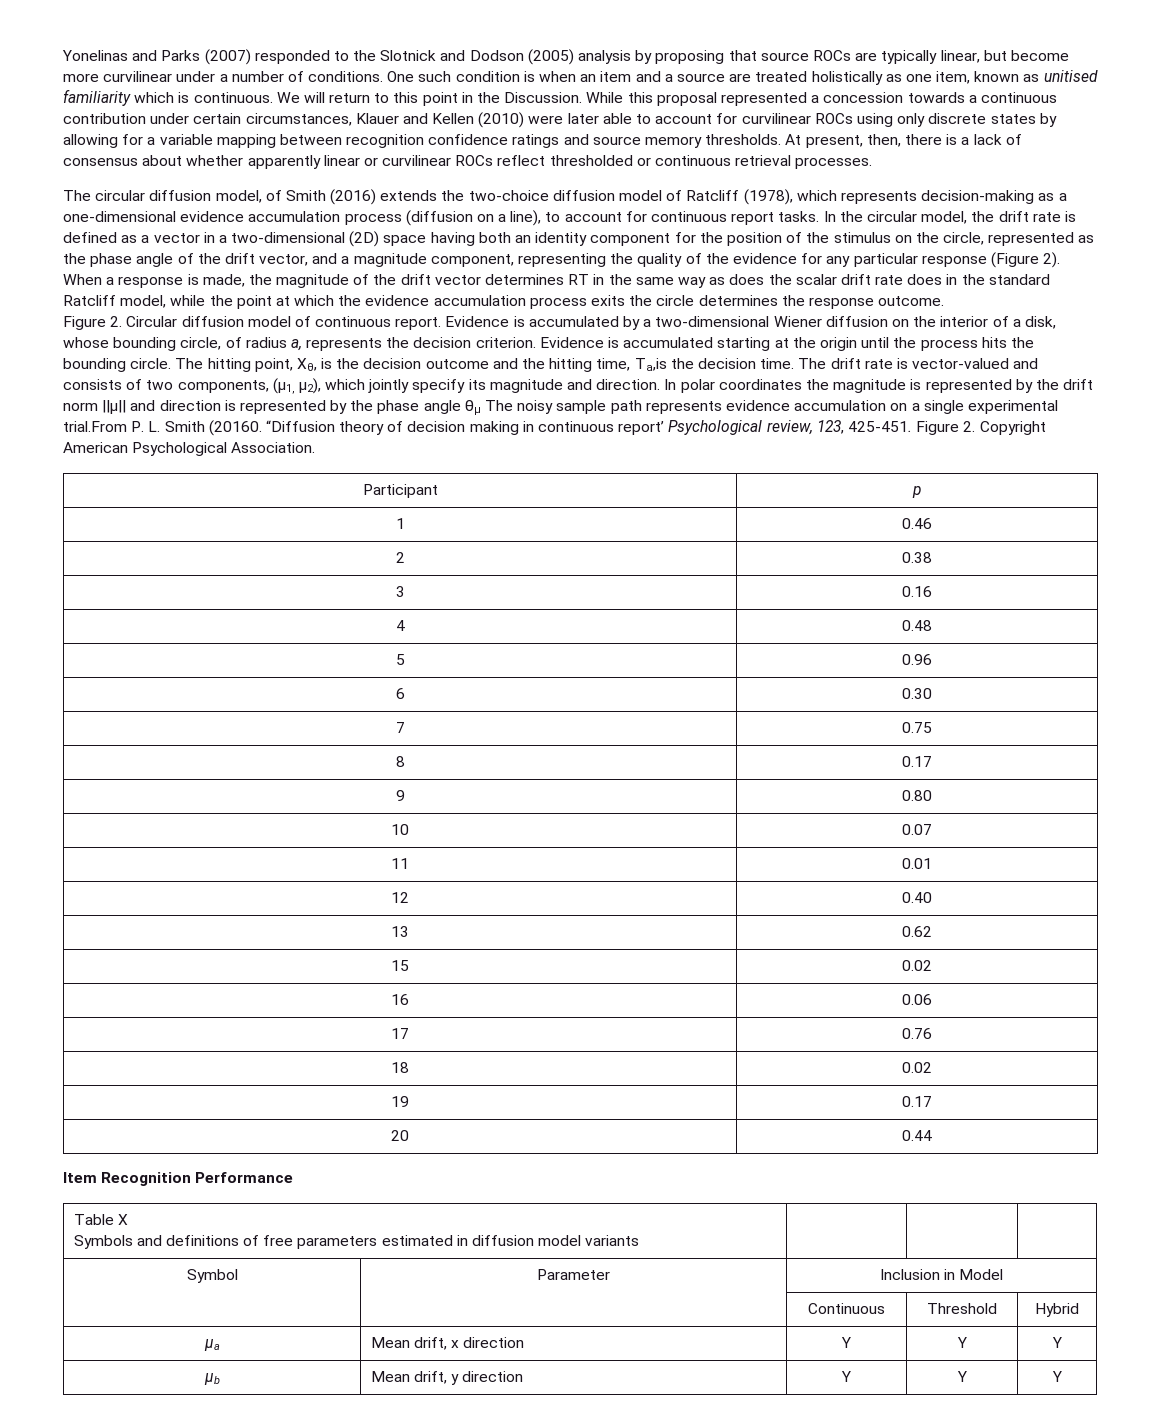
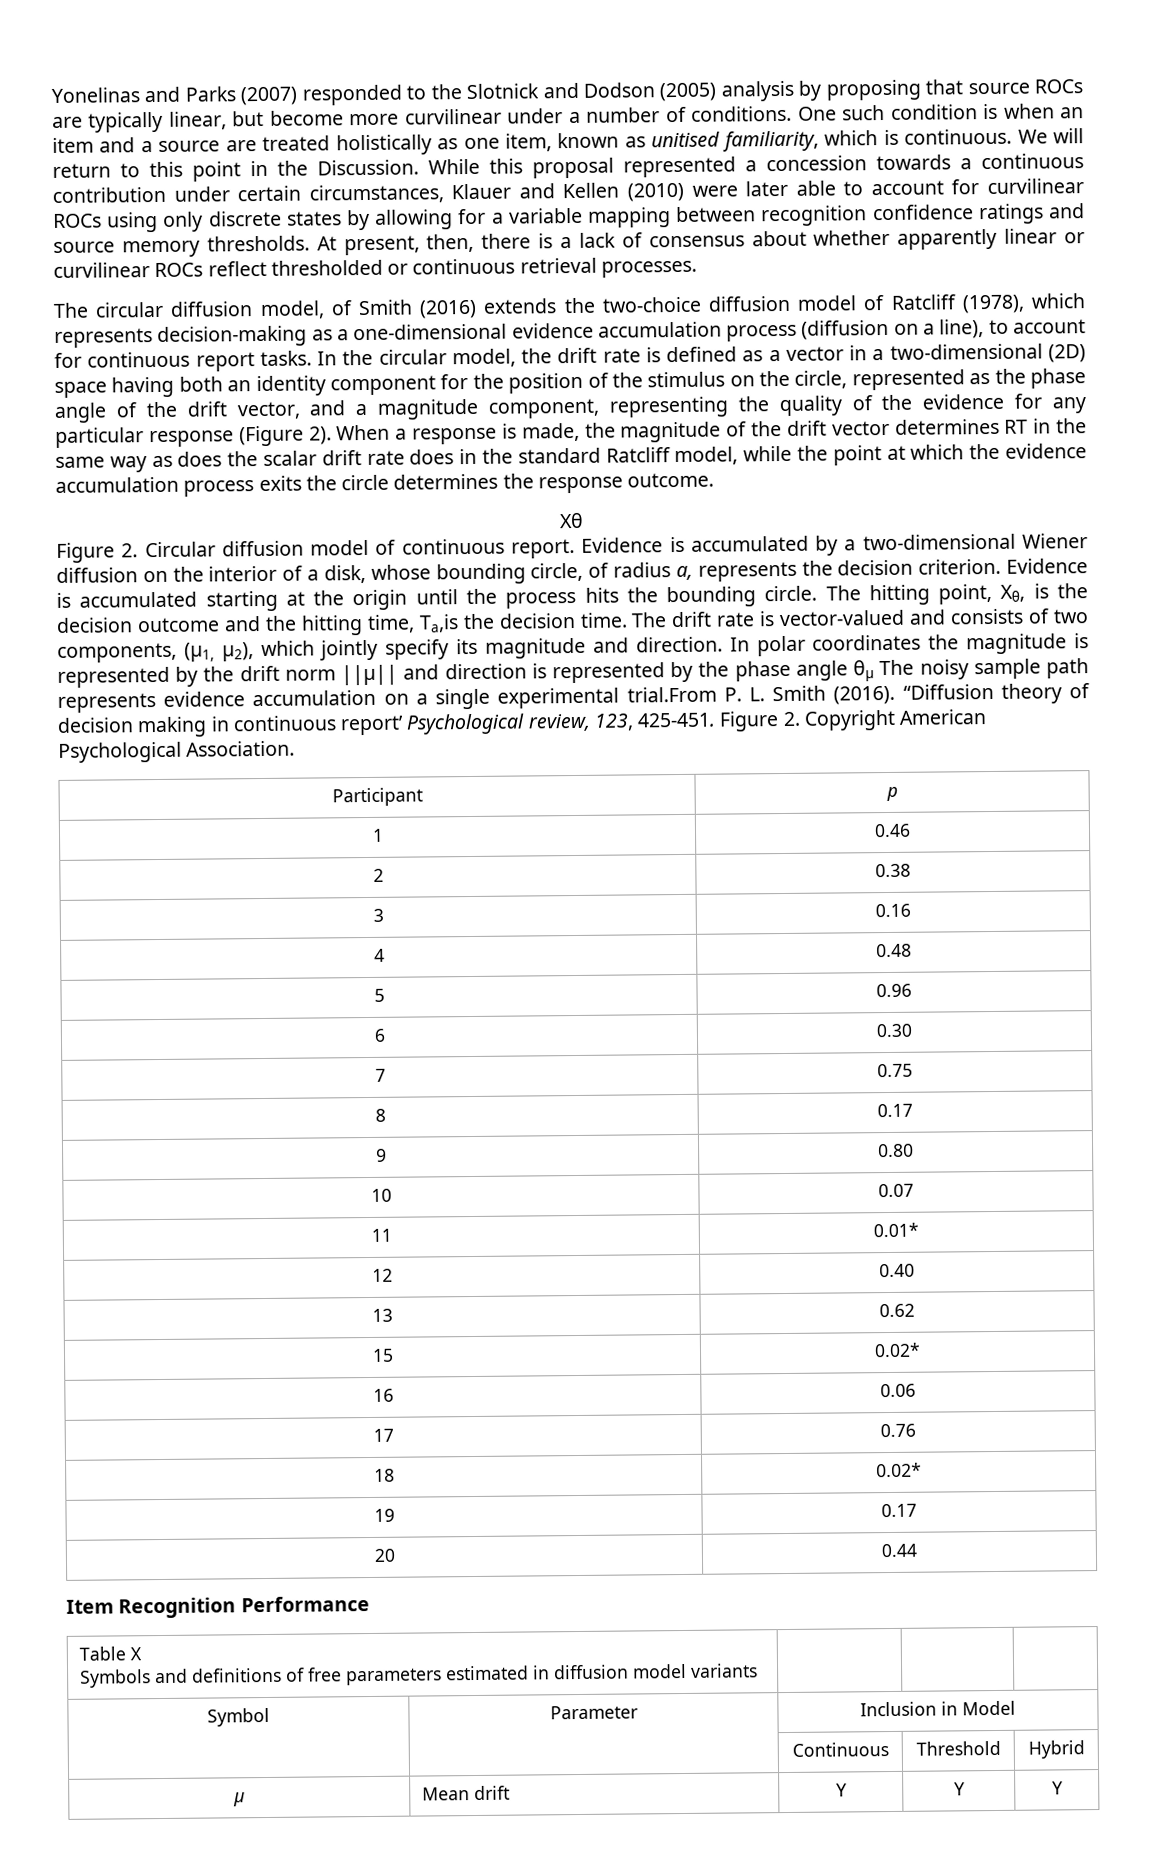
- One such condition is when an item and a source are treated holistically as one item, known as unitised familiarity which is continuous.
+ One such condition is when an item and a source are treated holistically as one item, known as unitised familiarity, which is continuous.
+ Xθ
- In polar coordinates the magnitude is represented by the drift norm ||μ|| and direction is represented by the phase angle θμ The noisy sample path represents evidence accumulation on a single experimental trial.From P. L. Smith (20160.
+ In polar coordinates the magnitude is represented by the drift norm ||μ|| and direction is represented by the phase angle θμ The noisy sample path represents evidence accumulation on a single experimental trial.From P. L. Smith (2016).
- 11 | 0.01
+ 11 | 0.01*
- 15 | 0.02
+ 15 | 0.02*
- 18 | 0.02
+ 18 | 0.02*
- μa | Mean drift, x direction | Y | Y | Y
- μb | Mean drift, y direction | Y | Y | Y
+ μ | Mean drift | Y | Y | Y

